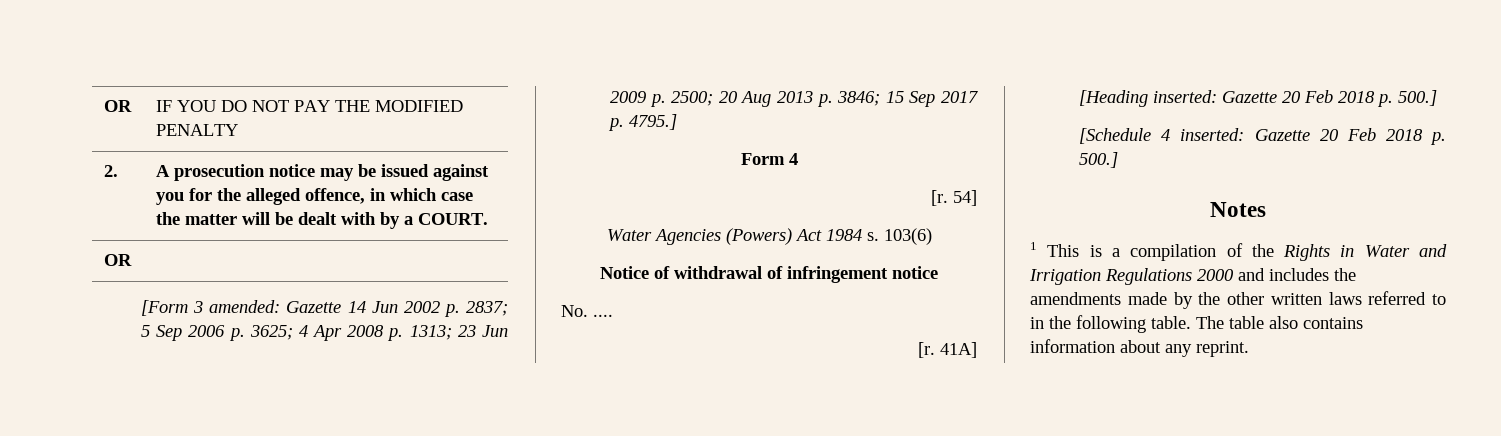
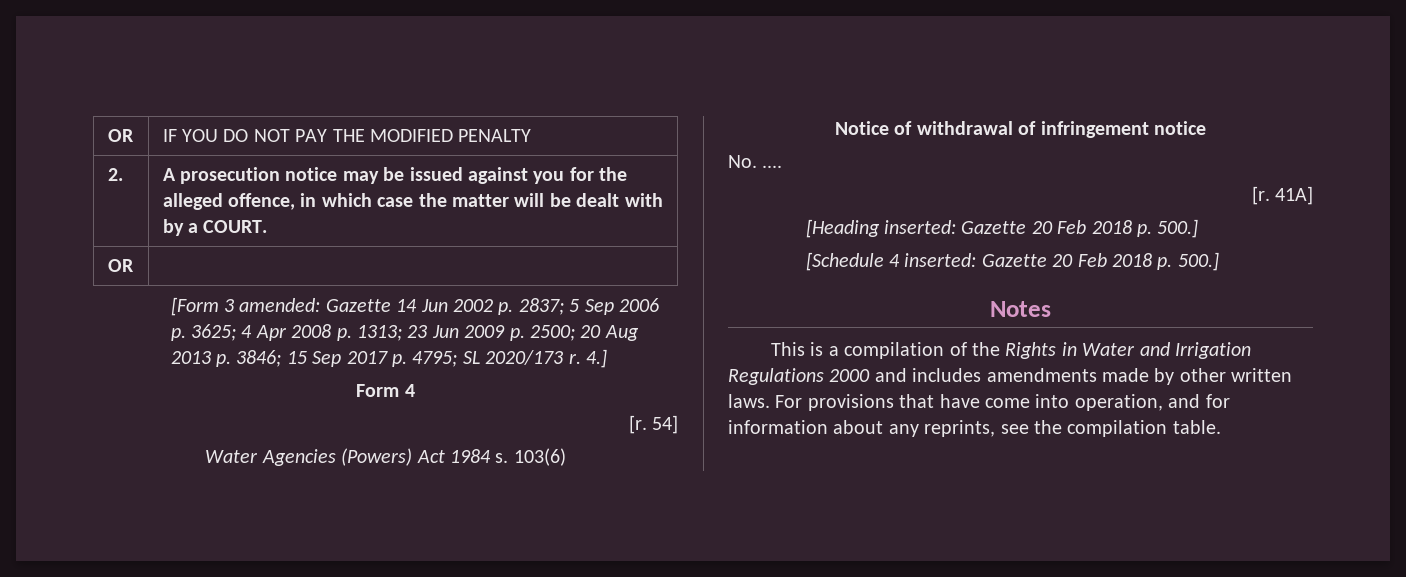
- [Form 3 amended: Gazette 14 Jun 2002 p. 2837; 5 Sep 2006 p. 3625; 4 Apr 2008 p. 1313; 23 Jun 2009 p. 2500; 20 Aug 2013 p. 3846; 15 Sep 2017 p. 4795.]
+ [Form 3 amended: Gazette 14 Jun 2002 p. 2837; 5 Sep 2006 p. 3625; 4 Apr 2008 p. 1313; 23 Jun 2009 p. 2500; 20 Aug 2013 p. 3846; 15 Sep 2017 p. 4795; SL 2020/173 r. 4.]
- 1 This is a compilation of the Rights in Water and Irrigation Regulations 2000 and includes the amendments made by the other written laws referred to in the following table. The table also contains information about any reprint.
+ This is a compilation of the Rights in Water and Irrigation Regulations 2000 and includes amendments made by other written laws. For provisions that have come into operation, and for information about any reprints, see the compilation table.

